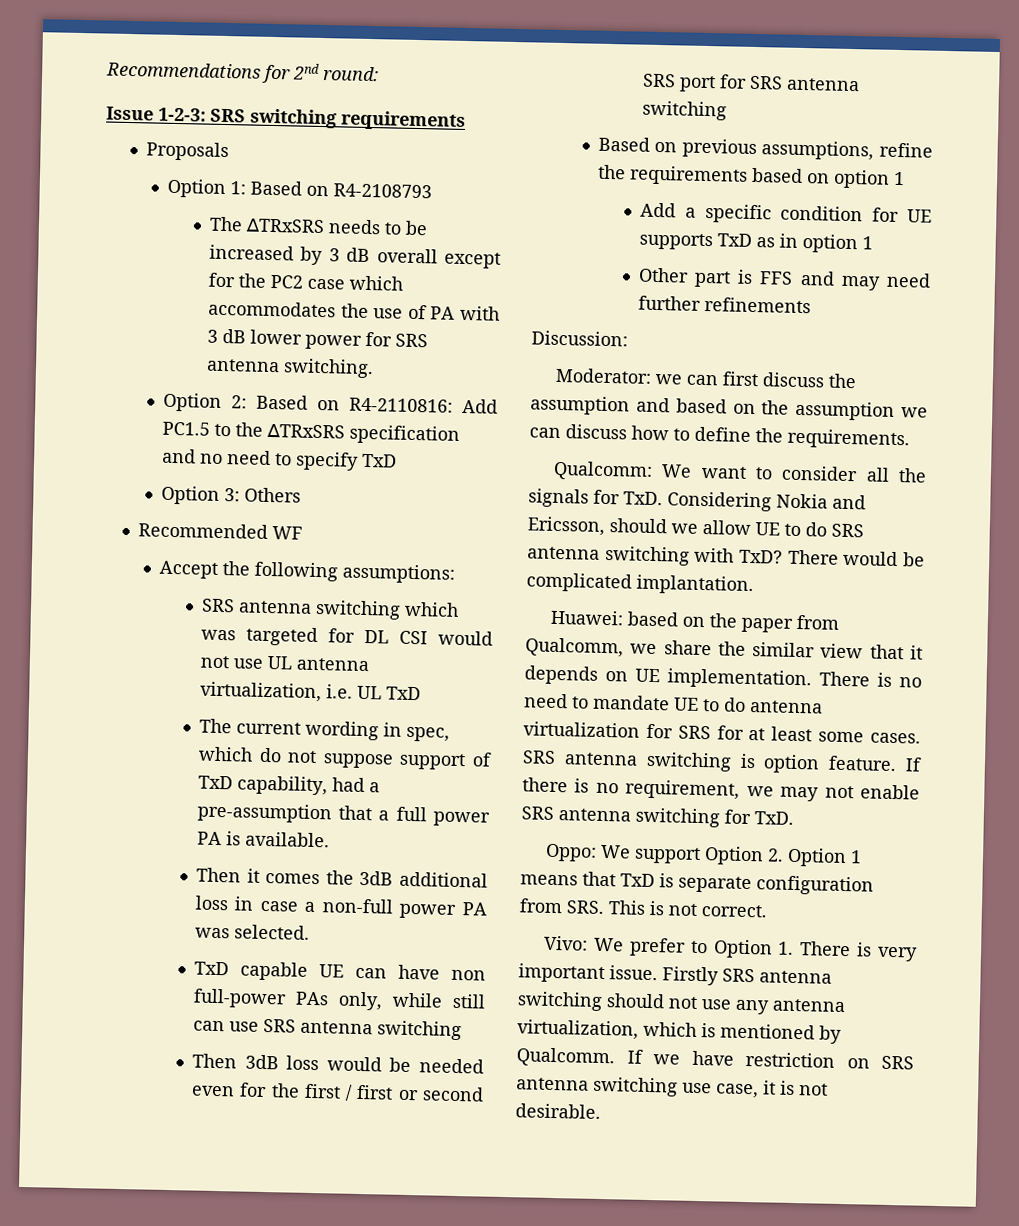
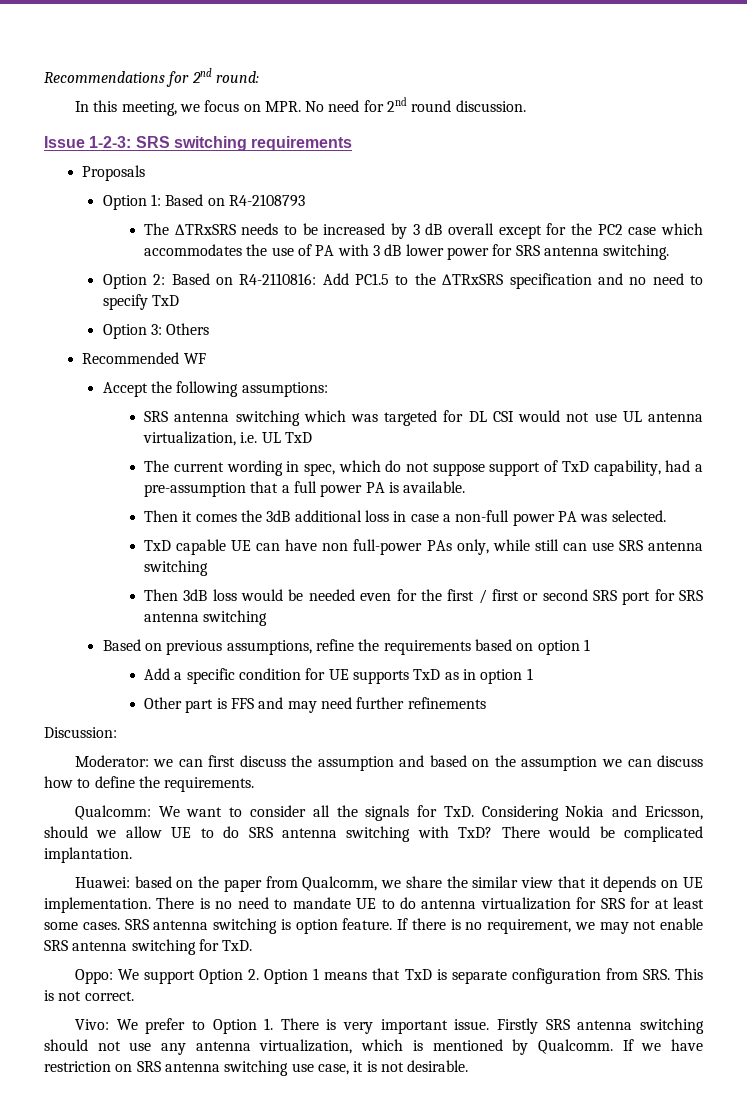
+ In this meeting, we focus on MPR. No need for 2nd round discussion.

